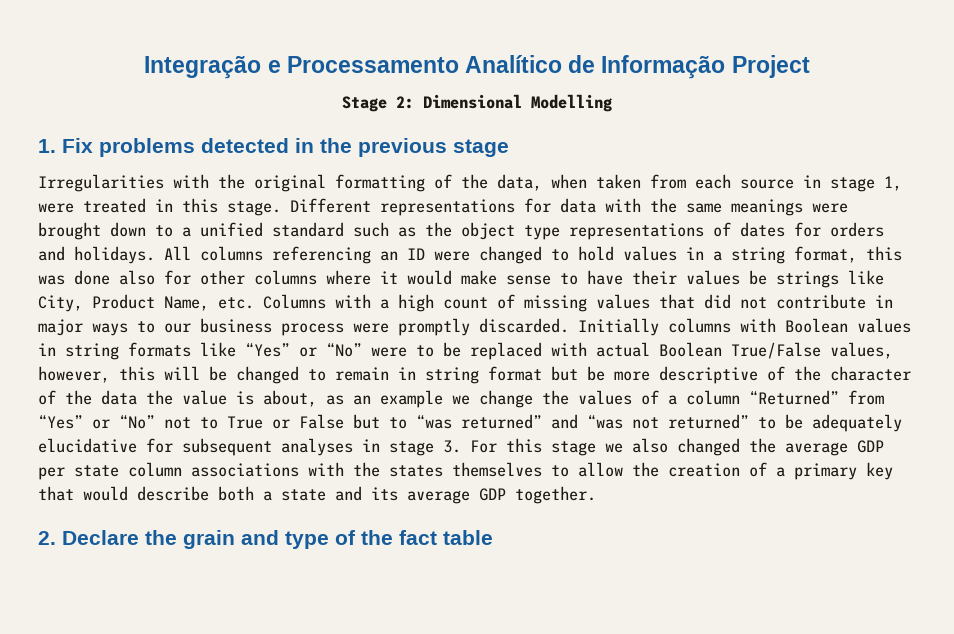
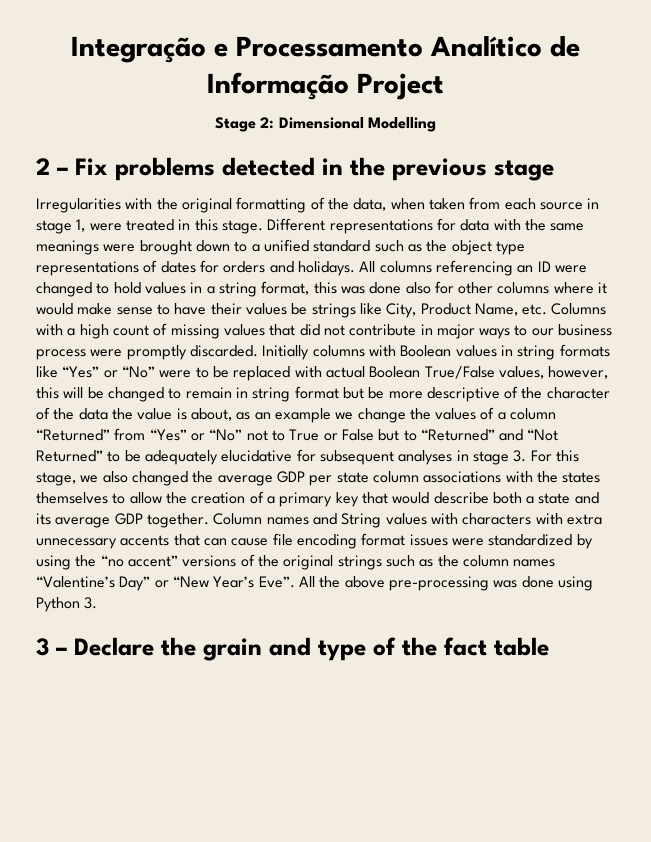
- 1. Fix problems detected in the previous stage
+ 2 – Fix problems detected in the previous stage
- Initially columns with Boolean values in string formats like “Yes” or “No” were to be replaced with actual Boolean True/False values, however, this will be changed to remain in string format but be more descriptive of the character of the data the value is about, as an example we change the values of a column “Returned” from “Yes” or “No” not to True or False but to “was returned” and “was not returned” to be adequately elucidative for subsequent analyses in stage 3. For this stage we also changed the average GDP per state column associations with the states themselves to allow the creation of a primary key that would describe both a state and its average GDP together.
- 2. Declare the grain and type of the fact table
+ Initially columns with Boolean values in string formats like “Yes” or “No” were to be replaced with actual Boolean True/False values, however, this will be changed to remain in string format but be more descriptive of the character of the data the value is about, as an example we change the values of a column “Returned” from “Yes” or “No” not to True or False but to “Returned” and “Not Returned” to be adequately elucidative for subsequent analyses in stage 3. For this stage, we also changed the average GDP per state column associations with the states themselves to allow the creation of a primary key that would describe both a state and its average GDP together. Column names and String values with characters with extra unnecessary accents that can cause file encoding format issues were standardized by using the “no accent” versions of the original strings such as the column names “Valentine’s Day” or “New Year’s Eve”. All the above pre-processing was done using Python 3.
+ 3 – Declare the grain and type of the fact table

